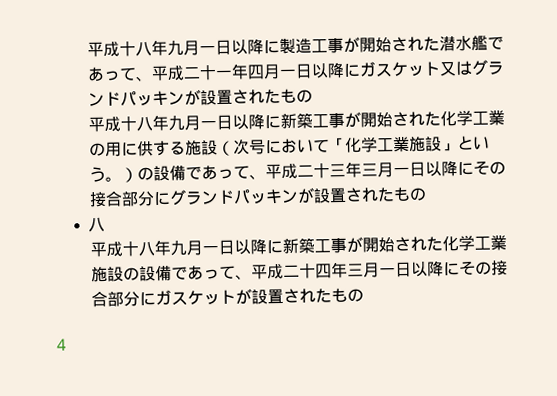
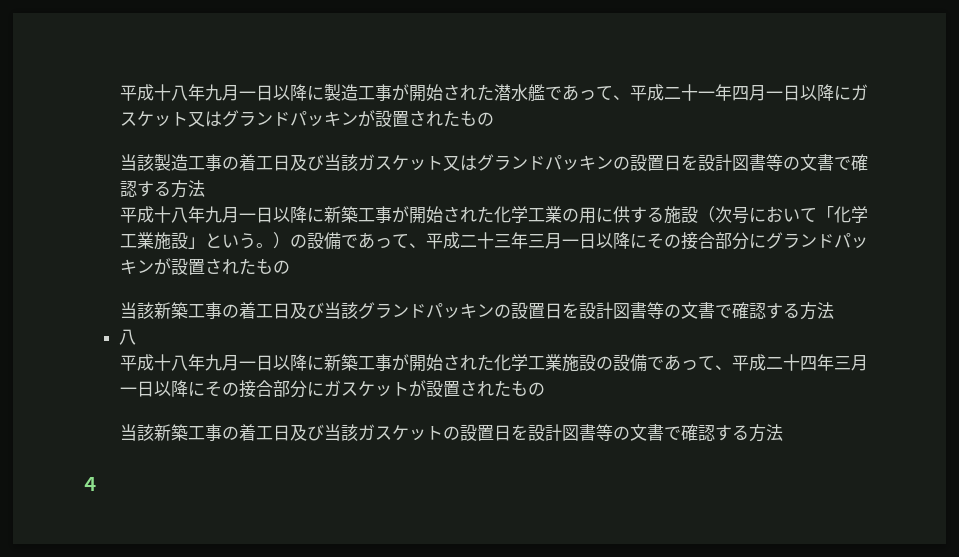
+ 当該製造工事の着工日及び当該ガスケット又はグランドパッキンの設置日を設計図書等の文書で確認する方法
+ 当該新築工事の着工日及び当該グランドパッキンの設置日を設計図書等の文書で確認する方法
+ 当該新築工事の着工日及び当該ガスケットの設置日を設計図書等の文書で確認する方法

